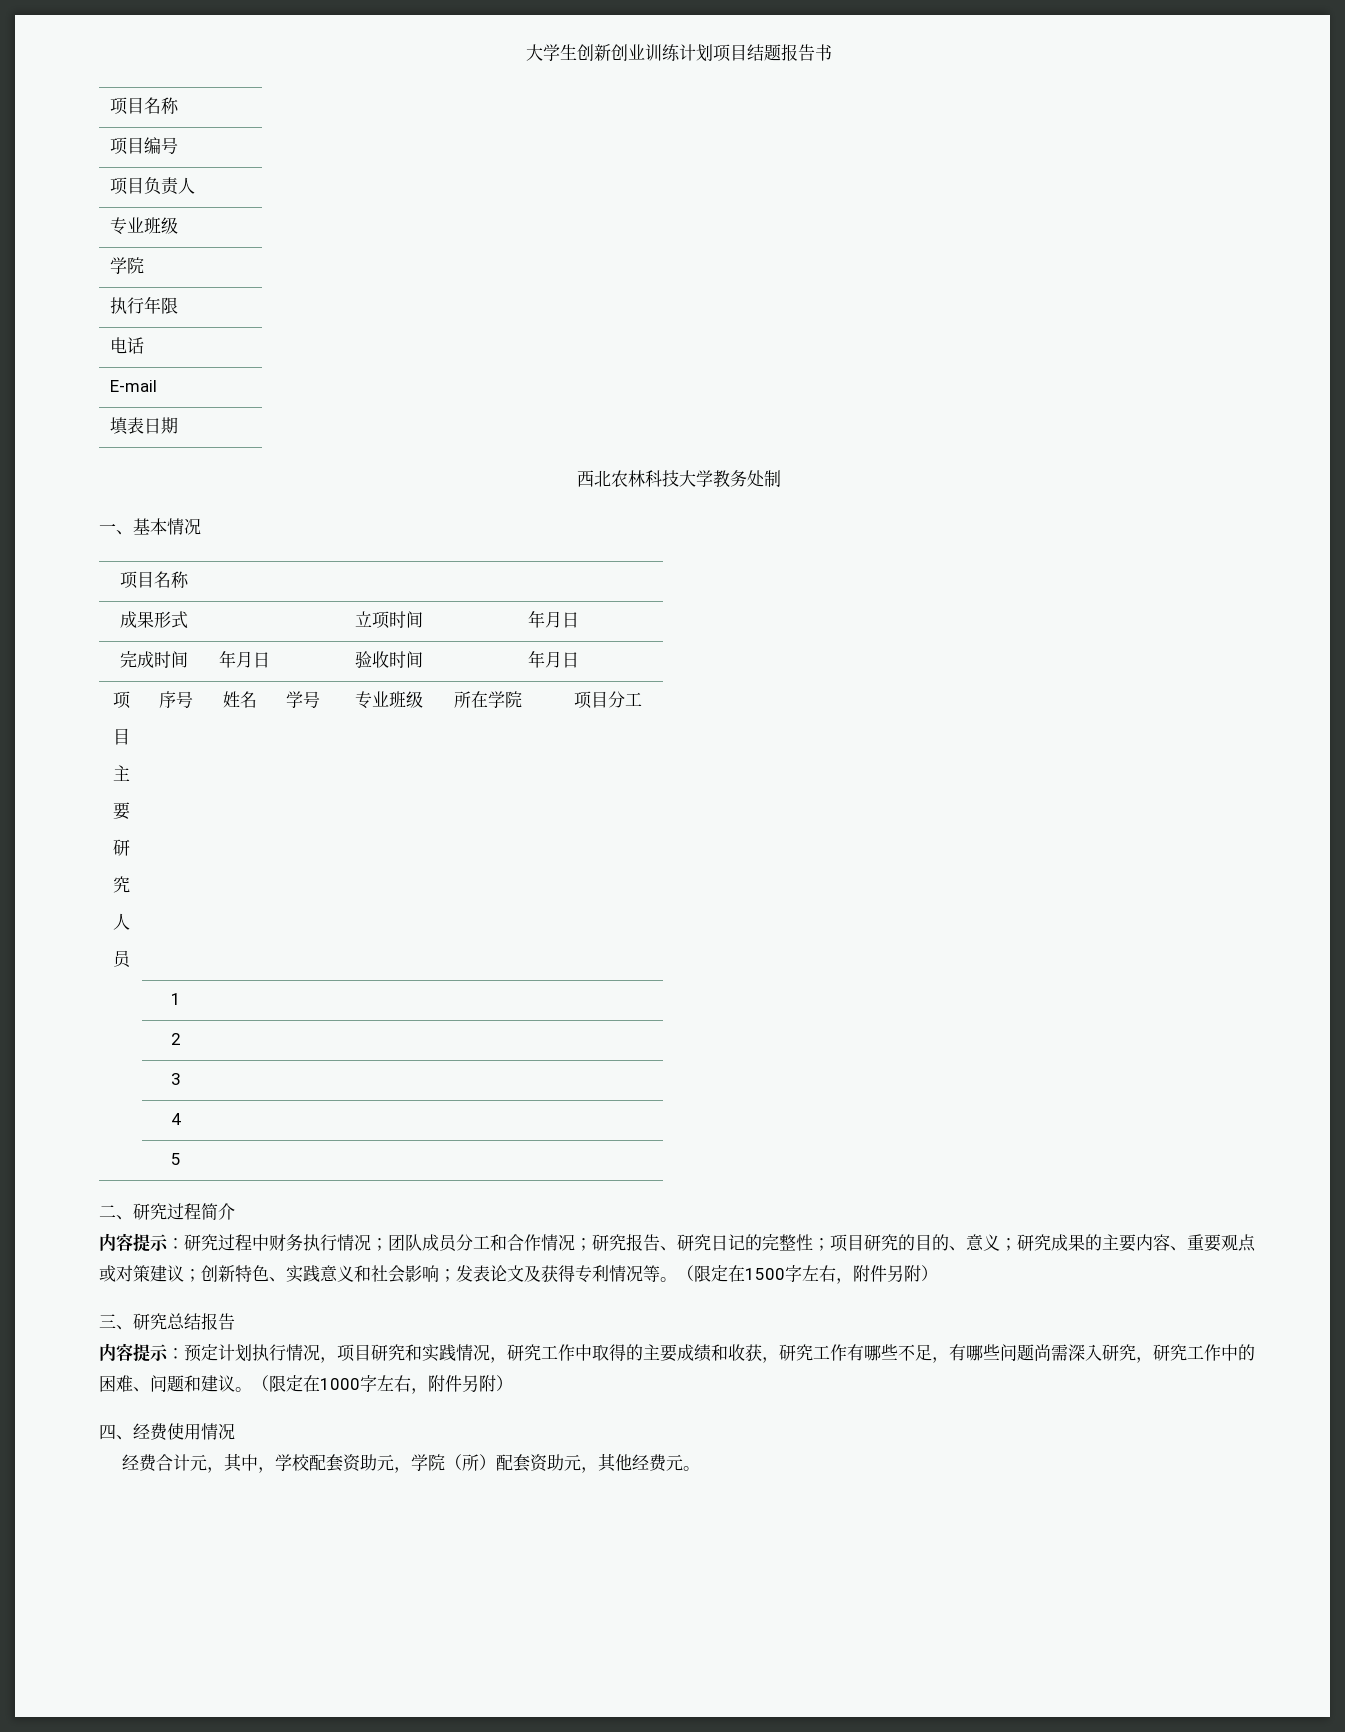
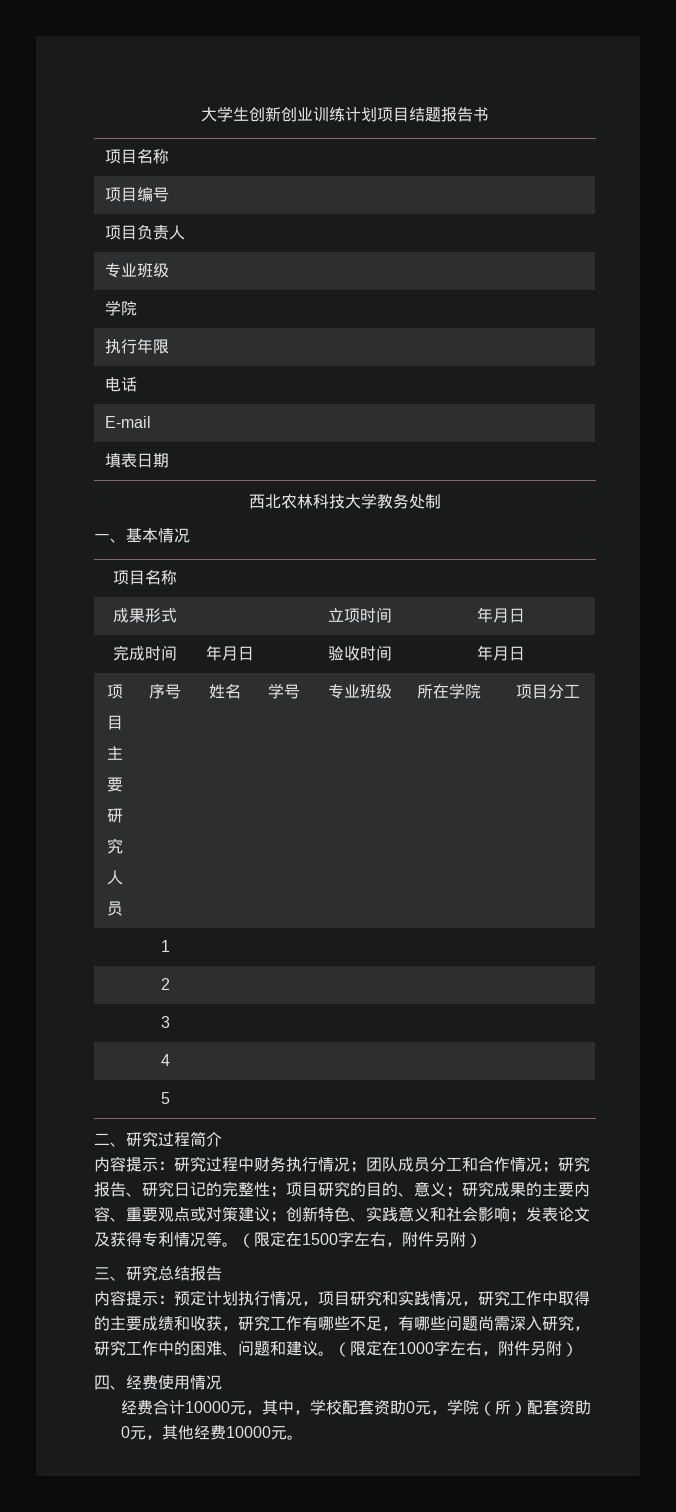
- 经费合计元，其中，学校配套资助元，学院（所）配套资助元，其他经费元。
+ 经费合计10000元，其中，学校配套资助0元，学院（所）配套资助0元，其他经费10000元。

